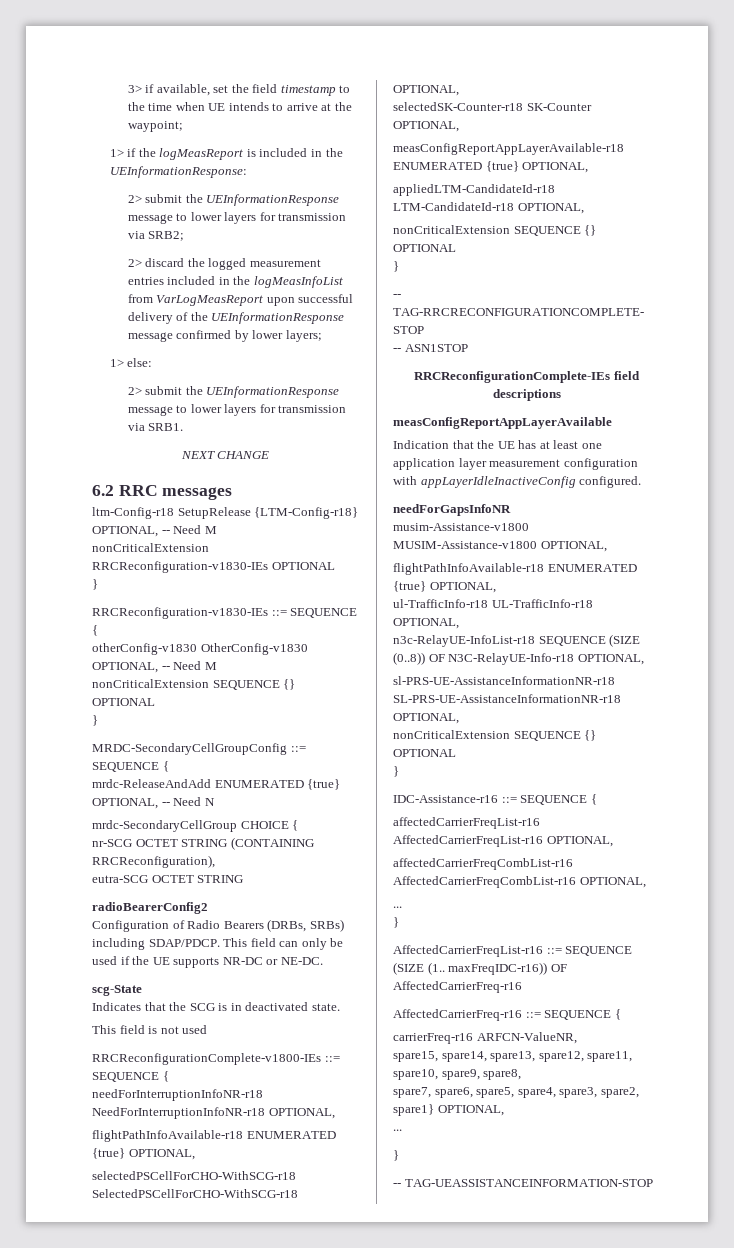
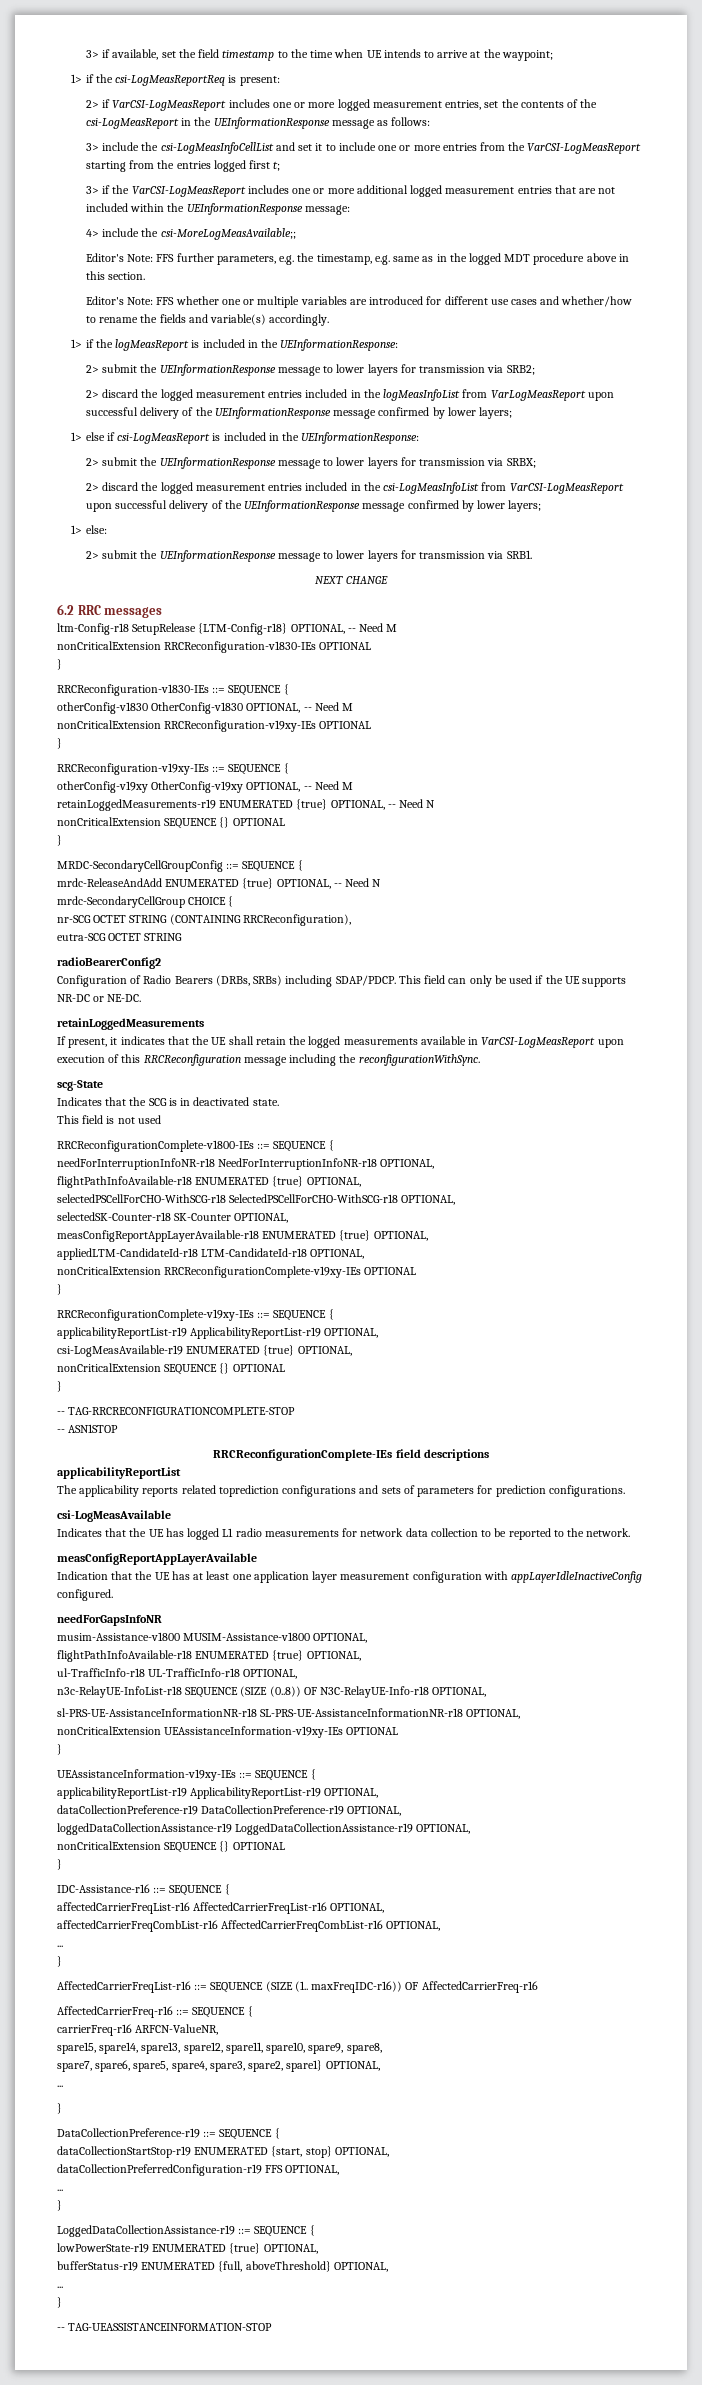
+ 1> if the csi-LogMeasReportReq is present:
+ 2> if VarCSI-LogMeasReport includes one or more logged measurement entries, set the contents of the csi-LogMeasReport in the UEInformationResponse message as follows:
+ 3> include the csi-LogMeasInfoCellList and set it to include one or more entries from the VarCSI-LogMeasReport starting from the entries logged first t;
+ 3> if the VarCSI-LogMeasReport includes one or more additional logged measurement entries that are not included within the UEInformationResponse message:
+ 4> include the csi-MoreLogMeasAvailable;;
+ Editor's Note: FFS further parameters, e.g. the timestamp, e.g. same as in the logged MDT procedure above in this section.
+ Editor's Note: FFS whether one or multiple variables are introduced for different use cases and whether/how to rename the fields and variable(s) accordingly.
+ 1> else if csi-LogMeasReport is included in the UEInformationResponse:
+ 2> submit the UEInformationResponse message to lower layers for transmission via SRBX;
+ 2> discard the logged measurement entries included in the csi-LogMeasInfoList from VarCSI-LogMeasReport upon successful delivery of the UEInformationResponse message confirmed by lower layers;
+ nonCriticalExtension RRCReconfiguration-v19xy-IEs OPTIONAL
+ }
+ RRCReconfiguration-v19xy-IEs ::= SEQUENCE {
+ otherConfig-v19xy OtherConfig-v19xy OPTIONAL, -- Need M
+ retainLoggedMeasurements-r19 ENUMERATED {true} OPTIONAL, -- Need N
+ retainLoggedMeasurements
+ If present, it indicates that the UE shall retain the logged measurements available in VarCSI-LogMeasReport upon execution of this RRCReconfiguration message including the reconfigurationWithSync.
+ nonCriticalExtension RRCReconfigurationComplete-v19xy-IEs OPTIONAL
+ }
+ RRCReconfigurationComplete-v19xy-IEs ::= SEQUENCE {
+ applicabilityReportList-r19 ApplicabilityReportList-r19 OPTIONAL,
+ csi-LogMeasAvailable-r19 ENUMERATED {true} OPTIONAL,
+ applicabilityReportList
+ The applicability reports related toprediction configurations and sets of parameters for prediction configurations.
+ csi-LogMeasAvailable
+ Indicates that the UE has logged L1 radio measurements for network data collection to be reported to the network.
+ nonCriticalExtension UEAssistanceInformation-v19xy-IEs OPTIONAL
+ }
+ UEAssistanceInformation-v19xy-IEs ::= SEQUENCE {
+ applicabilityReportList-r19 ApplicabilityReportList-r19 OPTIONAL,
+ dataCollectionPreference-r19 DataCollectionPreference-r19 OPTIONAL,
+ loggedDataCollectionAssistance-r19 LoggedDataCollectionAssistance-r19 OPTIONAL,
+ DataCollectionPreference-r19 ::= SEQUENCE {
+ dataCollectionStartStop-r19 ENUMERATED {start, stop} OPTIONAL,
+ dataCollectionPreferredConfiguration-r19 FFS OPTIONAL,
+ ...
+ }
+ LoggedDataCollectionAssistance-r19 ::= SEQUENCE {
+ lowPowerState-r19 ENUMERATED {true} OPTIONAL,
+ bufferStatus-r19 ENUMERATED {full, aboveThreshold} OPTIONAL,
+ ...
+ }

